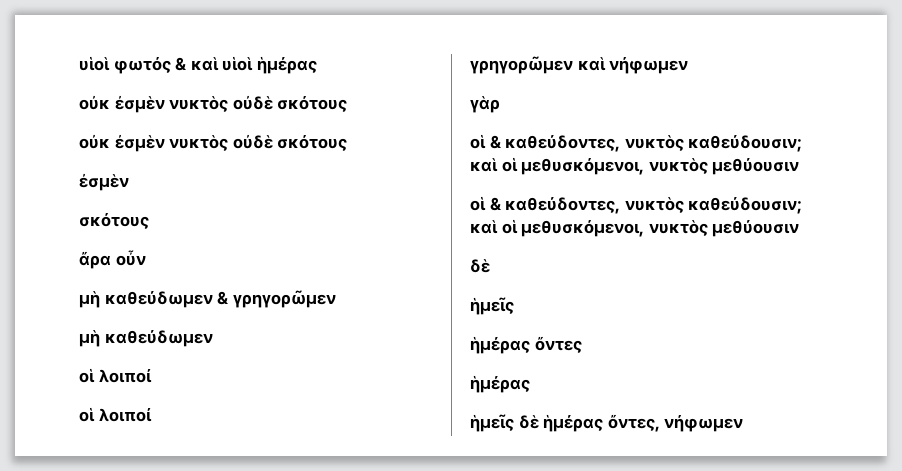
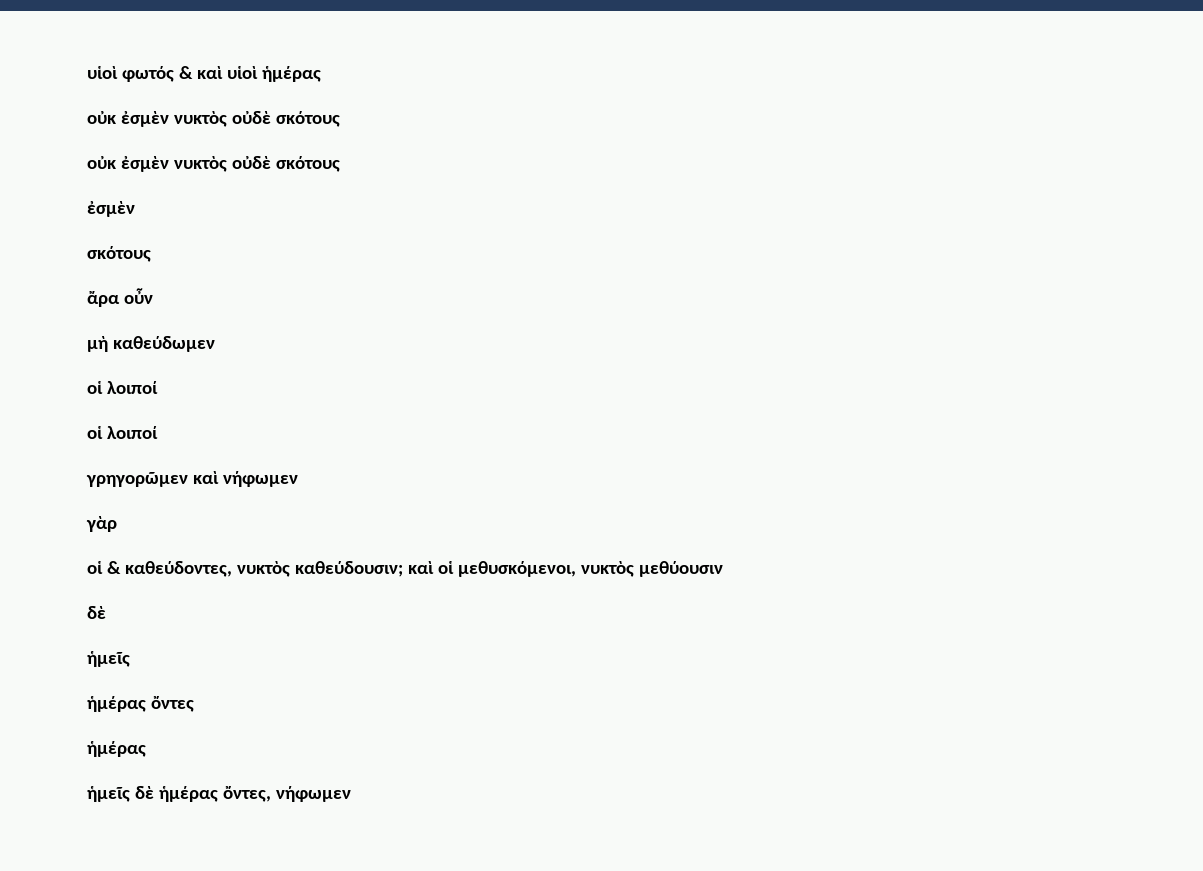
- μὴ καθεύδωμεν & γρηγορῶμεν
  γὰρ
- οἱ & καθεύδοντες, νυκτὸς καθεύδουσιν; καὶ οἱ μεθυσκόμενοι, νυκτὸς μεθύουσιν

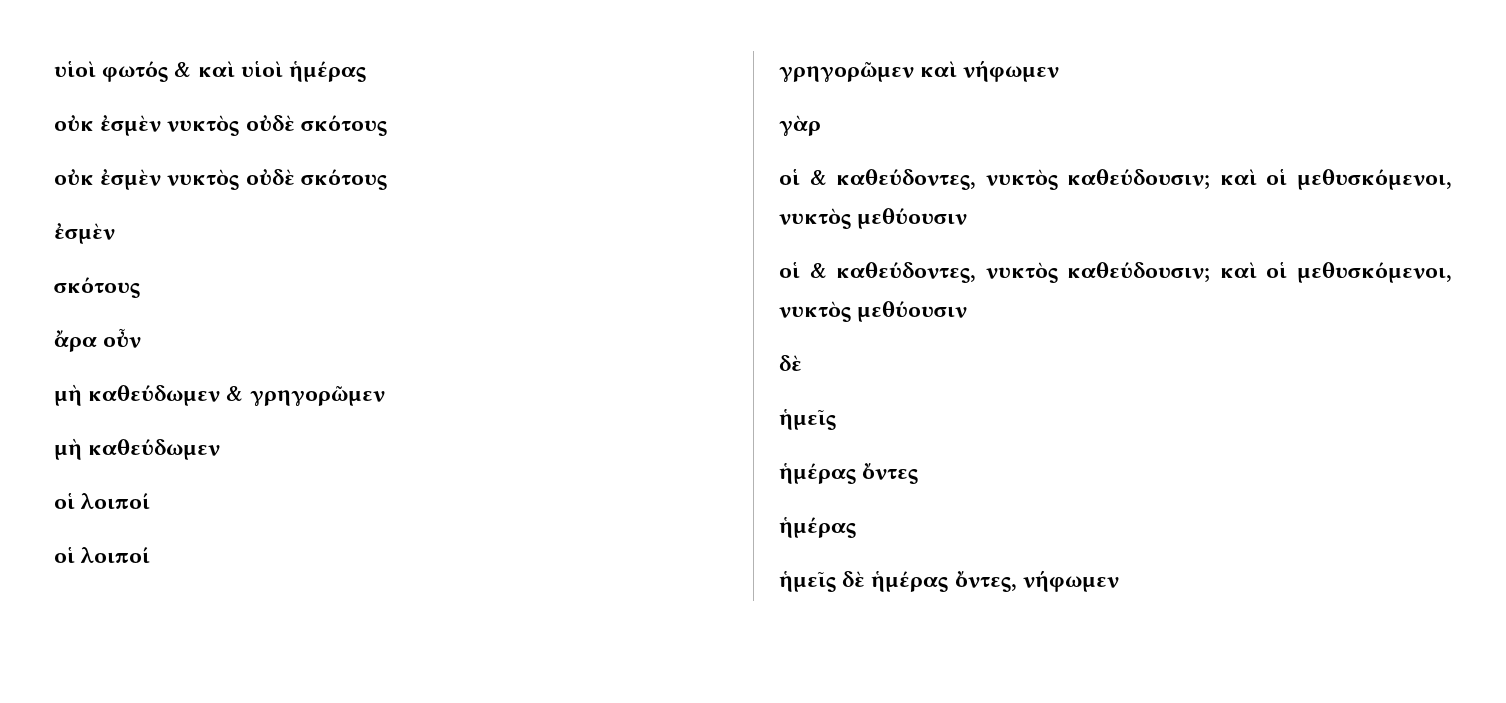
+ μὴ καθεύδωμεν & γρηγορῶμεν
  γὰρ
+ οἱ & καθεύδοντες, νυκτὸς καθεύδουσιν; καὶ οἱ μεθυσκόμενοι, νυκτὸς μεθύουσιν

